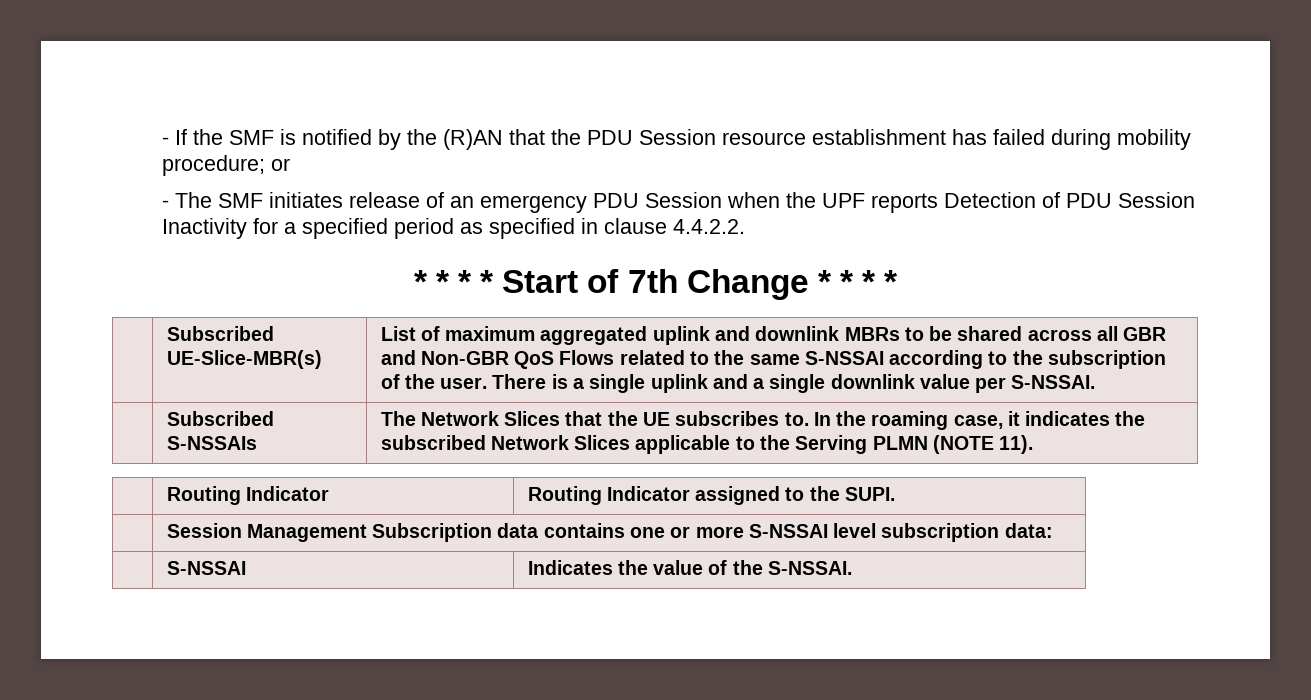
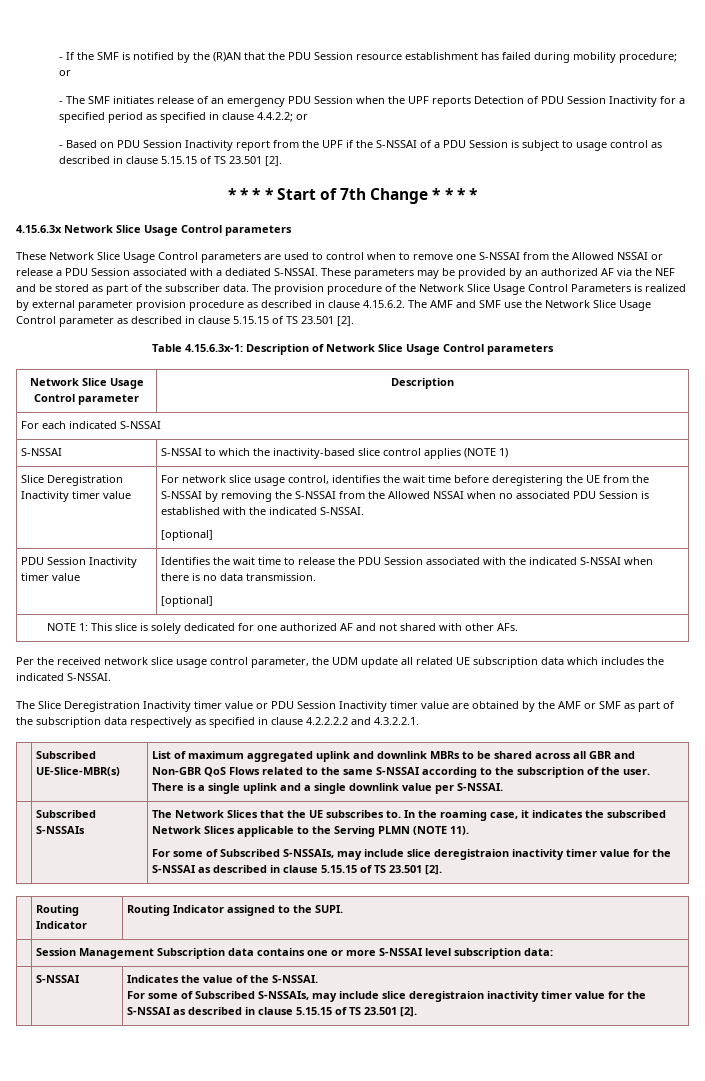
- - The SMF initiates release of an emergency PDU Session when the UPF reports Detection of PDU Session Inactivity for a specified period as specified in clause 4.4.2.2.
+ - The SMF initiates release of an emergency PDU Session when the UPF reports Detection of PDU Session Inactivity for a specified period as specified in clause 4.4.2.2; or
+ - Based on PDU Session Inactivity report from the UPF if the S-NSSAI of a PDU Session is subject to usage control as described in clause 5.15.15 of TS 23.501 [2].
+ 4.15.6.3x Network Slice Usage Control parameters
+ These Network Slice Usage Control parameters are used to control when to remove one S-NSSAI from the Allowed NSSAI or release a PDU Session associated with a dediated S-NSSAI. These parameters may be provided by an authorized AF via the NEF and be stored as part of the subscriber data. The provision procedure of the Network Slice Usage Control Parameters is realized by external parameter provision procedure as described in clause 4.15.6.2. The AMF and SMF use the Network Slice Usage Control parameter as described in clause 5.15.15 of TS 23.501 [2].
+ Table 4.15.6.3x-1: Description of Network Slice Usage Control parameters
+ Network Slice Usage Control parameter | Description
+ For each indicated S-NSSAI
+ S-NSSAI | S-NSSAI to which the inactivity-based slice control applies (NOTE 1)
+ Slice Deregistration Inactivity timer value | For network slice usage control, identifies the wait time before deregistering the UE from the S-NSSAI by removing the S-NSSAI from the Allowed NSSAI when no associated PDU Session is established with the indicated S-NSSAI.
+ [optional]
+ PDU Session Inactivity timer value | Identifies the wait time to release the PDU Session associated with the indicated S-NSSAI when there is no data transmission.
+ [optional]
+ NOTE 1: This slice is solely dedicated for one authorized AF and not shared with other AFs.
+ Per the received network slice usage control parameter, the UDM update all related UE subscription data which includes the indicated S-NSSAI.
+ The Slice Deregistration Inactivity timer value or PDU Session Inactivity timer value are obtained by the AMF or SMF as part of the subscription data respectively as specified in clause 4.2.2.2.2 and 4.3.2.2.1.
  In the roaming case, it indicates the subscribed Network Slices applicable to the Serving PLMN (NOTE 11).
+ For some of Subscribed S-NSSAIs, may include slice deregistraion inactivity timer value for the S-NSSAI as described in clause 5.15.15 of TS 23.501 [2].
  | S-NSSAI | Indicates the value of the S-NSSAI.
+ For some of Subscribed S-NSSAIs, may include slice deregistraion inactivity timer value for the S-NSSAI as described in clause 5.15.15 of TS 23.501 [2].

